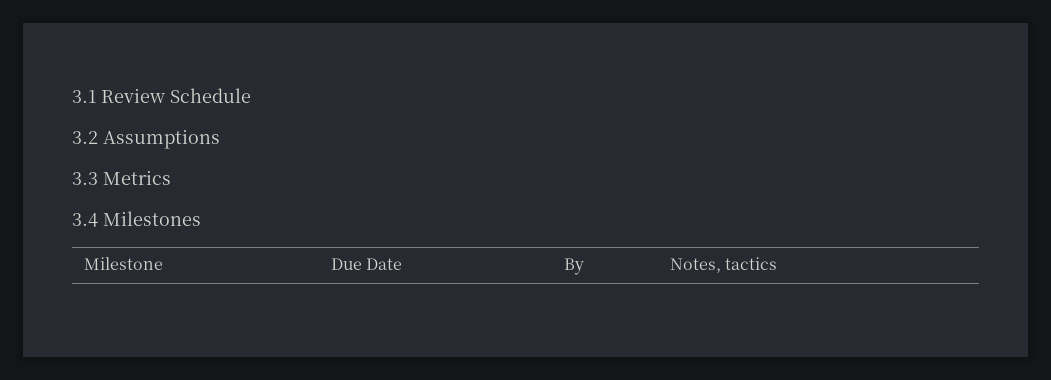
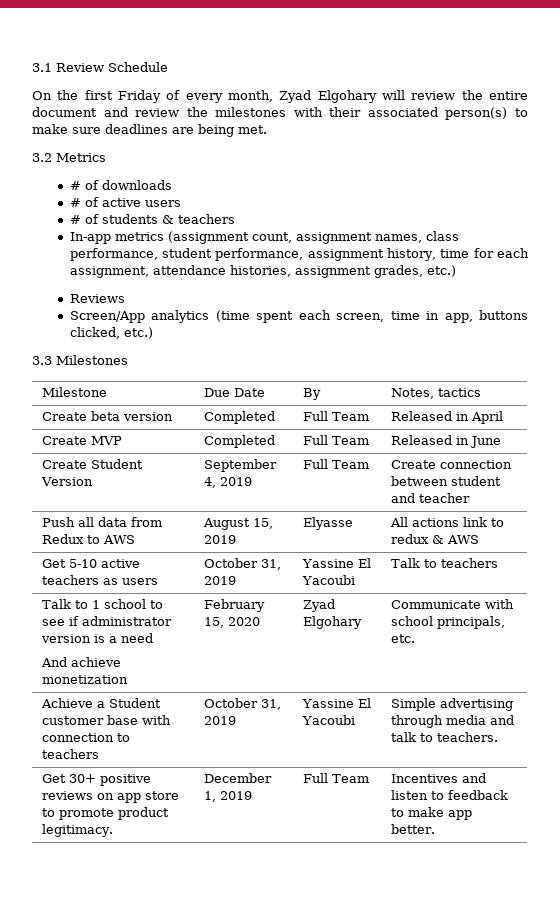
- 3.2 Assumptions
+ On the first Friday of every month, Zyad Elgohary will review the entire document and review the milestones with their associated person(s) to make sure deadlines are being met.
+ 3.2 Metrics
+ # of downloads
+ # of active users
+ # of students & teachers
+ In-app metrics (assignment count, assignment names, class performance, student performance, assignment history, time for each assignment, attendance histories, assignment grades, etc.)
+ Reviews
+ Screen/App analytics (time spent each screen, time in app, buttons clicked, etc.)
- 3.3 Metrics
- 3.4 Milestones
+ 3.3 Milestones
+ Create beta version | Completed | Full Team | Released in April
+ Create MVP | Completed | Full Team | Released in June
+ Create Student Version | September 4, 2019 | Full Team | Create connection between student and teacher
+ Push all data from Redux to AWS | August 15, 2019 | Elyasse | All actions link to redux & AWS
+ Get 5-10 active teachers as users | October 31, 2019 | Yassine El Yacoubi | Talk to teachers
+ Talk to 1 school to see if administrator version is a need
+ And achieve monetization | February 15, 2020 | Zyad Elgohary | Communicate with school principals, etc.
+ Achieve a Student customer base with connection to teachers | October 31, 2019 | Yassine El Yacoubi | Simple advertising through media and talk to teachers.
+ Get 30+ positive reviews on app store to promote product legitimacy. | December 1, 2019 | Full Team | Incentives and listen to feedback to make app better.

